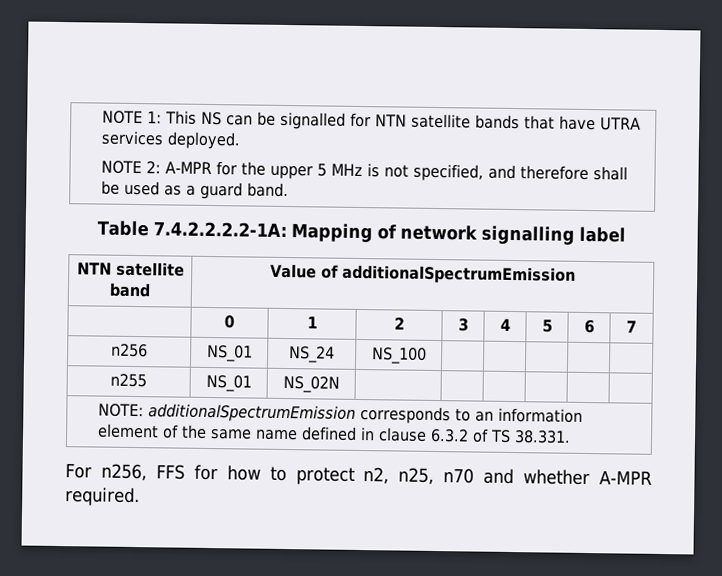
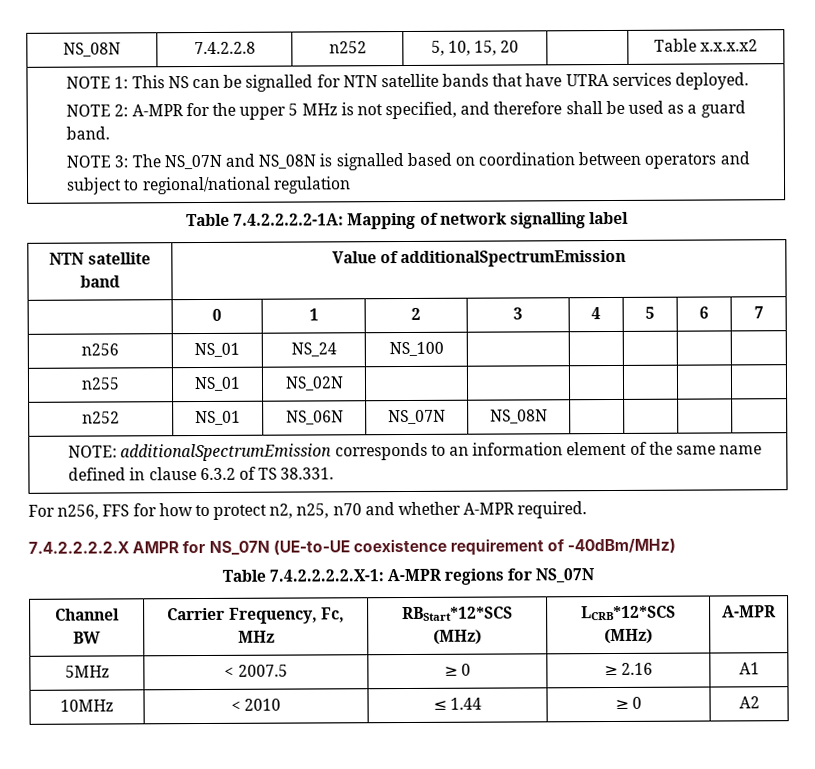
+ NS_08N | 7.4.2.2.8 | n252 | 5, 10, 15, 20 | | Table x.x.x.x2
+ NOTE 3: The NS_07N and NS_08N is signalled based on coordination between operators and subject to regional/national regulation
+ n252 | NS_01 | NS_06N | NS_07N | NS_08N | | | |
+ 7.4.2.2.2.2.X AMPR for NS_07N (UE-to-UE coexistence requirement of -40dBm/MHz)
+ Table 7.4.2.2.2.2.X-1: A-MPR regions for NS_07N
+ Channel BW | Carrier Frequency, Fc, MHz | RBStart*12*SCS (MHz) | LCRB*12*SCS (MHz) | A-MPR
+ 5MHz | < 2007.5 | ≥ 0 | ≥ 2.16 | A1
+ 10MHz | < 2010 | ≤ 1.44 | ≥ 0 | A2

